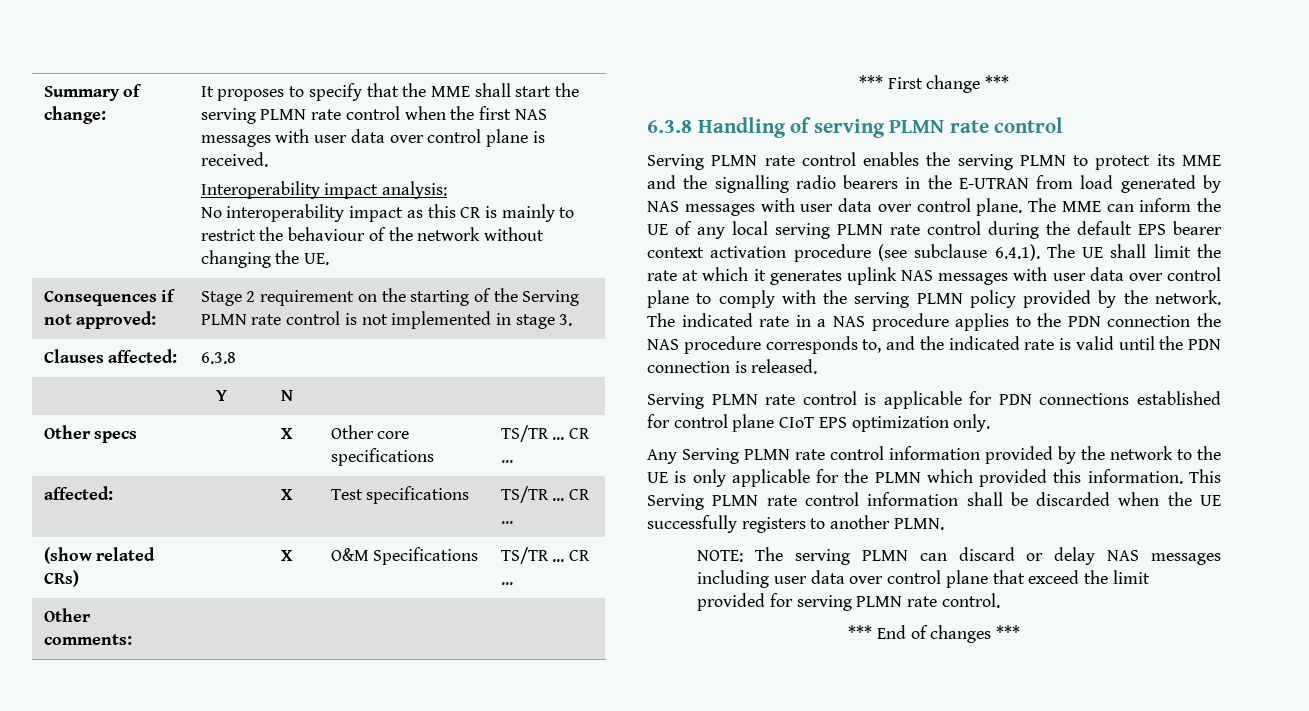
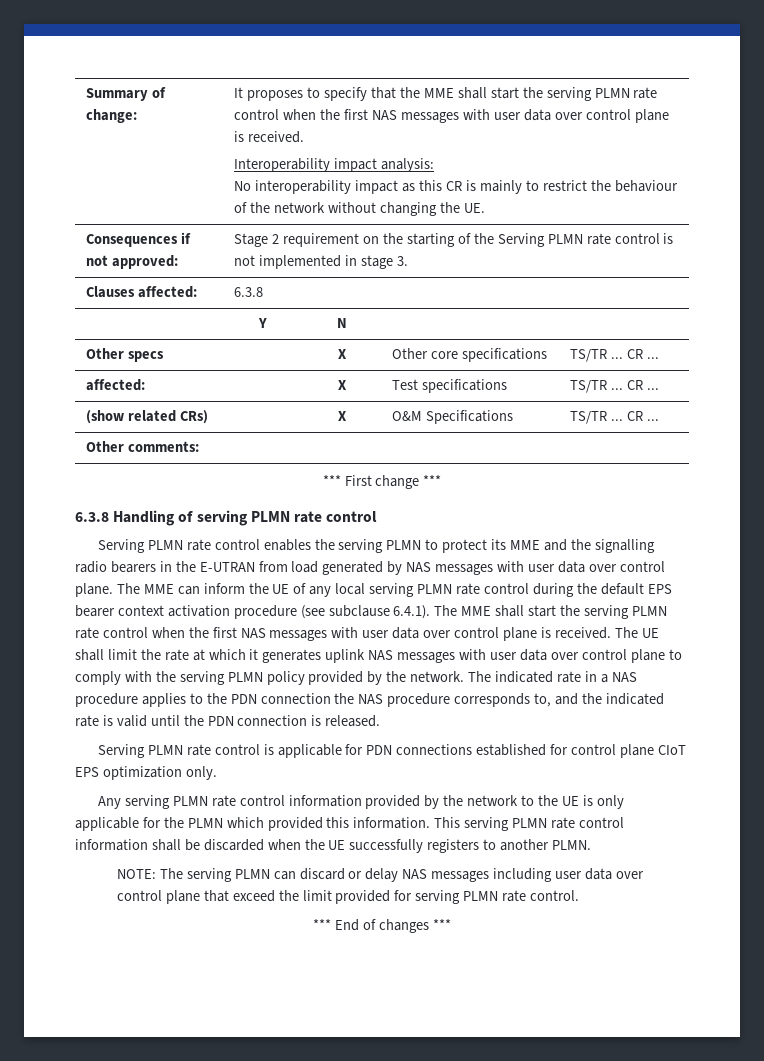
- The MME can inform the UE of any local serving PLMN rate control during the default EPS bearer context activation procedure (see subclause 6.4.1). The UE shall limit the rate at which it generates uplink NAS messages with user data over control plane to comply with the serving PLMN policy provided by the network.
+ The MME can inform the UE of any local serving PLMN rate control during the default EPS bearer context activation procedure (see subclause 6.4.1). The MME shall start the serving PLMN rate control when the first NAS messages with user data over control plane is received. The UE shall limit the rate at which it generates uplink NAS messages with user data over control plane to comply with the serving PLMN policy provided by the network.
- Any Serving PLMN rate control information provided by the network to the UE is only applicable for the PLMN which provided this information.
+ Any serving PLMN rate control information provided by the network to the UE is only applicable for the PLMN which provided this information.
- This Serving PLMN rate control information shall be discarded when the UE successfully registers to another PLMN.
+ This serving PLMN rate control information shall be discarded when the UE successfully registers to another PLMN.

